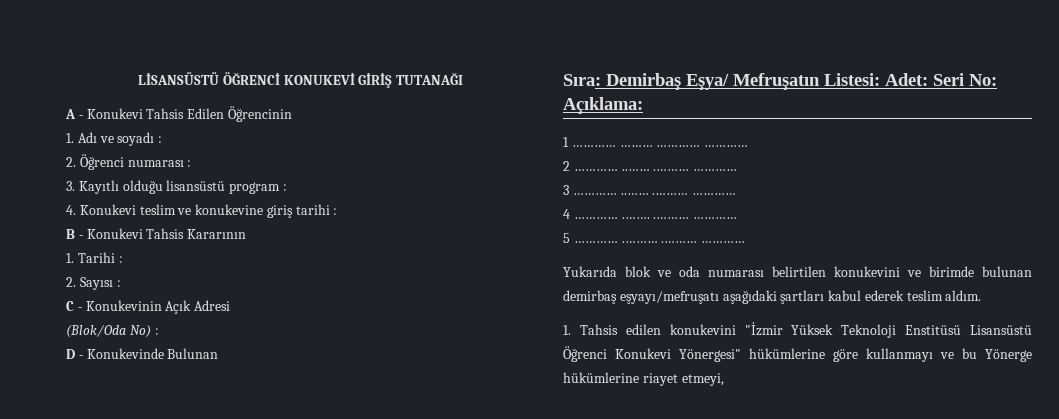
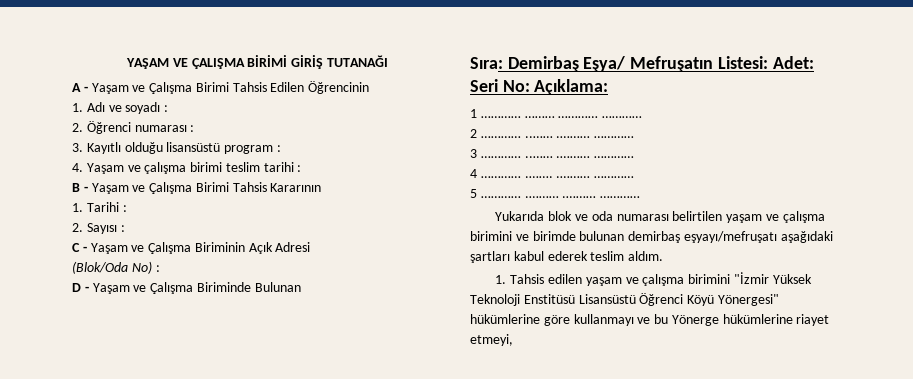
- LİSANSÜSTÜ ÖĞRENCİ KONUKEVİ GİRİŞ TUTANAĞI
+ YAŞAM VE ÇALIŞMA BİRİMİ GİRİŞ TUTANAĞI
- A - Konukevi Tahsis Edilen Öğrencinin
+ A - Yaşam ve Çalışma Birimi Tahsis Edilen Öğrencinin
- 4. Konukevi teslim ve konukevine giriş tarihi :
+ 4. Yaşam ve çalışma birimi teslim tarihi :
- B - Konukevi Tahsis Kararının
+ B - Yaşam ve Çalışma Birimi Tahsis Kararının
- C - Konukevinin Açık Adresi
+ C - Yaşam ve Çalışma Biriminin Açık Adresi
- D - Konukevinde Bulunan
+ D - Yaşam ve Çalışma Biriminde Bulunan
- Yukarıda blok ve oda numarası belirtilen konukevini ve birimde bulunan demirbaş eşyayı/mefruşatı aşağıdaki şartları kabul ederek teslim aldım.
+ Yukarıda blok ve oda numarası belirtilen yaşam ve çalışma birimini ve birimde bulunan demirbaş eşyayı/mefruşatı aşağıdaki şartları kabul ederek teslim aldım.
- 1. Tahsis edilen konukevini "İzmir Yüksek Teknoloji Enstitüsü Lisansüstü Öğrenci Konukevi Yönergesi" hükümlerine göre kullanmayı ve bu Yönerge hükümlerine riayet etmeyi,
+ 1. Tahsis edilen yaşam ve çalışma birimini "İzmir Yüksek Teknoloji Enstitüsü Lisansüstü Öğrenci Köyü Yönergesi" hükümlerine göre kullanmayı ve bu Yönerge hükümlerine riayet etmeyi,

